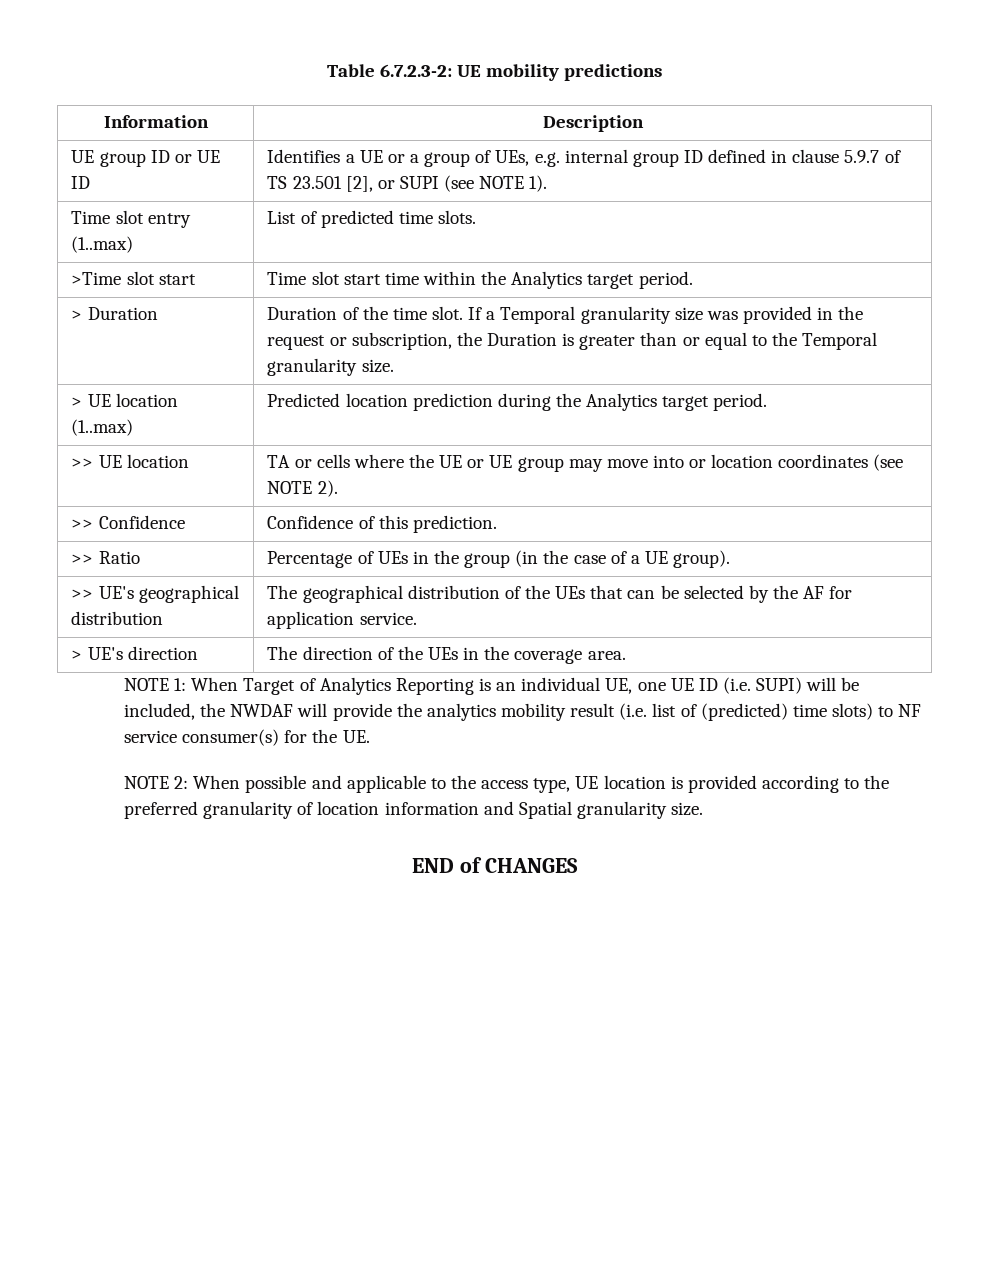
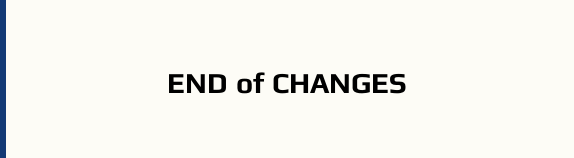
- Table 6.7.2.3-2: UE mobility predictions
- Information | Description
- UE group ID or UE ID | Identifies a UE or a group of UEs, e.g. internal group ID defined in clause 5.9.7 of TS 23.501 [2], or SUPI (see NOTE 1).
- Time slot entry (1..max) | List of predicted time slots.
- >Time slot start | Time slot start time within the Analytics target period.
- > Duration | Duration of the time slot. If a Temporal granularity size was provided in the request or subscription, the Duration is greater than or equal to the Temporal granularity size.
- > UE location (1..max) | Predicted location prediction during the Analytics target period.
- >> UE location | TA or cells where the UE or UE group may move into or location coordinates (see NOTE 2).
- >> Confidence | Confidence of this prediction.
- >> Ratio | Percentage of UEs in the group (in the case of a UE group).
- >> UE's geographical distribution | The geographical distribution of the UEs that can be selected by the AF for application service.
- > UE's direction | The direction of the UEs in the coverage area.
- NOTE 1: When Target of Analytics Reporting is an individual UE, one UE ID (i.e. SUPI) will be included, the NWDAF will provide the analytics mobility result (i.e. list of (predicted) time slots) to NF service consumer(s) for the UE.
- NOTE 2: When possible and applicable to the access type, UE location is provided according to the preferred granularity of location information and Spatial granularity size.

